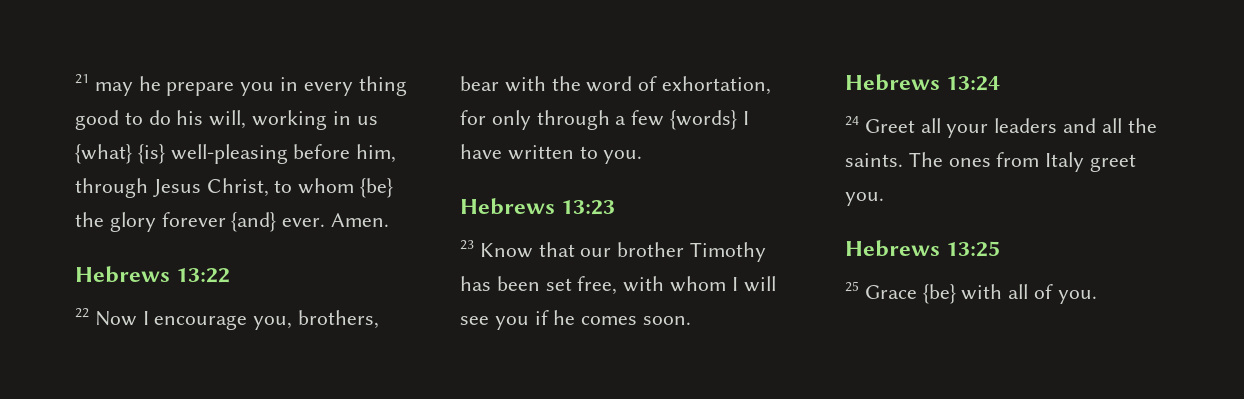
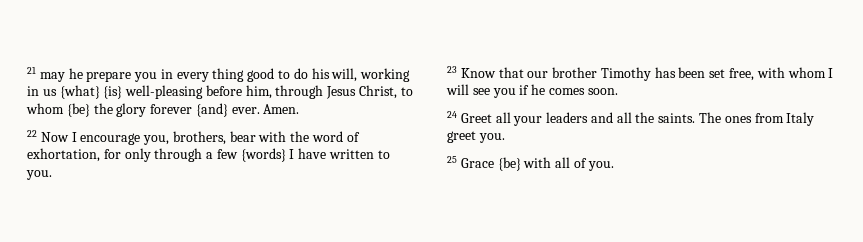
- Hebrews 13:22
- Hebrews 13:23
- Hebrews 13:24
- Hebrews 13:25

